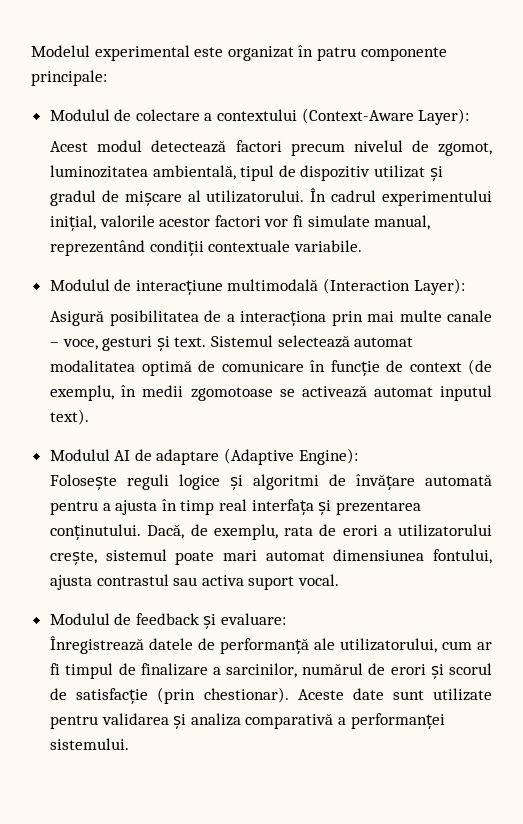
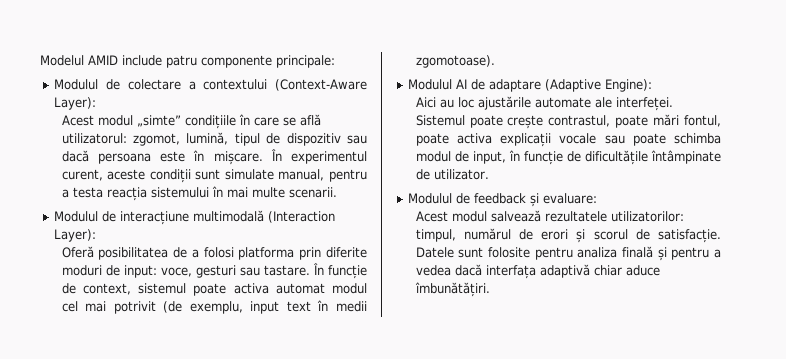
- Modelul experimental este organizat în patru componente principale:
+ Modelul AMID include patru componente principale:
- Acest modul detectează factori precum nivelul de zgomot, luminozitatea ambientală, tipul de dispozitiv utilizat și gradul de mișcare al utilizatorului. În cadrul experimentului inițial, valorile acestor factori vor fi simulate manual, reprezentând condiții contextuale variabile.
+ Acest modul „simte” condițiile în care se află utilizatorul: zgomot, lumină, tipul de dispozitiv sau dacă persoana este în mișcare. În experimentul curent, aceste condiții sunt simulate manual, pentru a testa reacția sistemului în mai multe scenarii.
- Asigură posibilitatea de a interacționa prin mai multe canale – voce, gesturi și text. Sistemul selectează automat modalitatea optimă de comunicare în funcție de context (de exemplu, în medii zgomotoase se activează automat inputul text).
+ Oferă posibilitatea de a folosi platforma prin diferite moduri de input: voce, gesturi sau tastare. În funcție de context, sistemul poate activa automat modul cel mai potrivit (de exemplu, input text în medii zgomotoase).
- Folosește reguli logice și algoritmi de învățare automată pentru a ajusta în timp real interfața și prezentarea conținutului. Dacă, de exemplu, rata de erori a utilizatorului crește, sistemul poate mari automat dimensiunea fontului, ajusta contrastul sau activa suport vocal.
+ Aici au loc ajustările automate ale interfeței. Sistemul poate crește contrastul, poate mări fontul, poate activa explicații vocale sau poate schimba modul de input, în funcție de dificultățile întâmpinate de utilizator.
- Înregistrează datele de performanță ale utilizatorului, cum ar fi timpul de finalizare a sarcinilor, numărul de erori și scorul de satisfacție (prin chestionar). Aceste date sunt utilizate pentru validarea și analiza comparativă a performanței sistemului.
+ Acest modul salvează rezultatele utilizatorilor: timpul, numărul de erori și scorul de satisfacție. Datele sunt folosite pentru analiza finală și pentru a vedea dacă interfața adaptivă chiar aduce îmbunătățiri.

